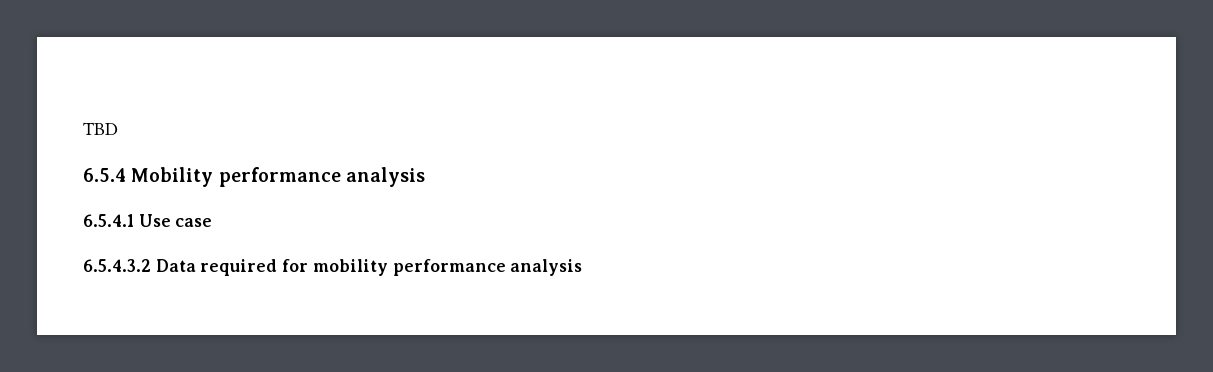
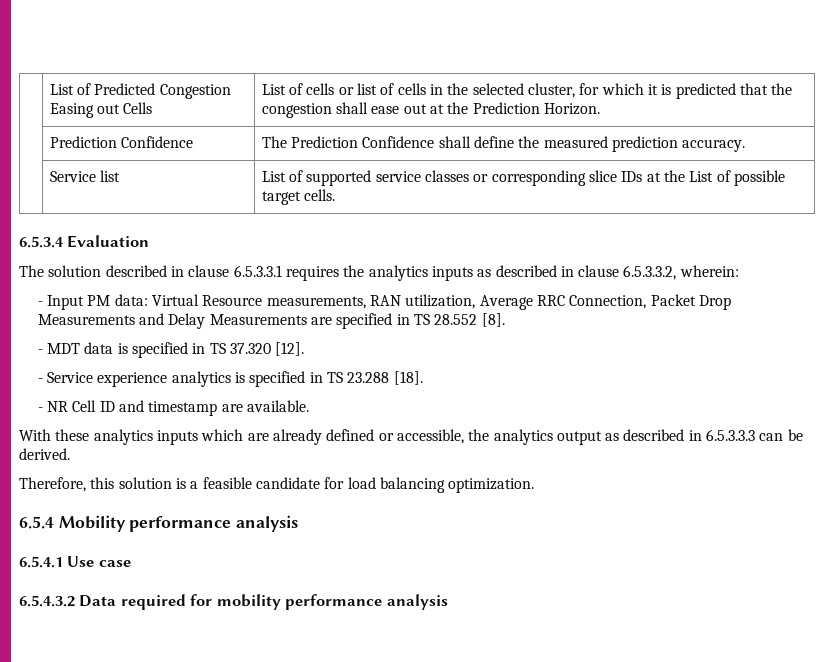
- TBD
+ | List of Predicted Congestion Easing out Cells | List of cells or list of cells in the selected cluster, for which it is predicted that the congestion shall ease out at the Prediction Horizon.
+ | Prediction Confidence | The Prediction Confidence shall define the measured prediction accuracy.
+ | Service list | List of supported service classes or corresponding slice IDs at the List of possible target cells.
+ 6.5.3.4 Evaluation
+ The solution described in clause 6.5.3.3.1 requires the analytics inputs as described in clause 6.5.3.3.2, wherein:
+ - Input PM data: Virtual Resource measurements, RAN utilization, Average RRC Connection, Packet Drop Measurements and Delay Measurements are specified in TS 28.552 [8].
+ - MDT data is specified in TS 37.320 [12].
+ - Service experience analytics is specified in TS 23.288 [18].
+ - NR Cell ID and timestamp are available.
+ With these analytics inputs which are already defined or accessible, the analytics output as described in 6.5.3.3.3 can be derived.
+ Therefore, this solution is a feasible candidate for load balancing optimization.

